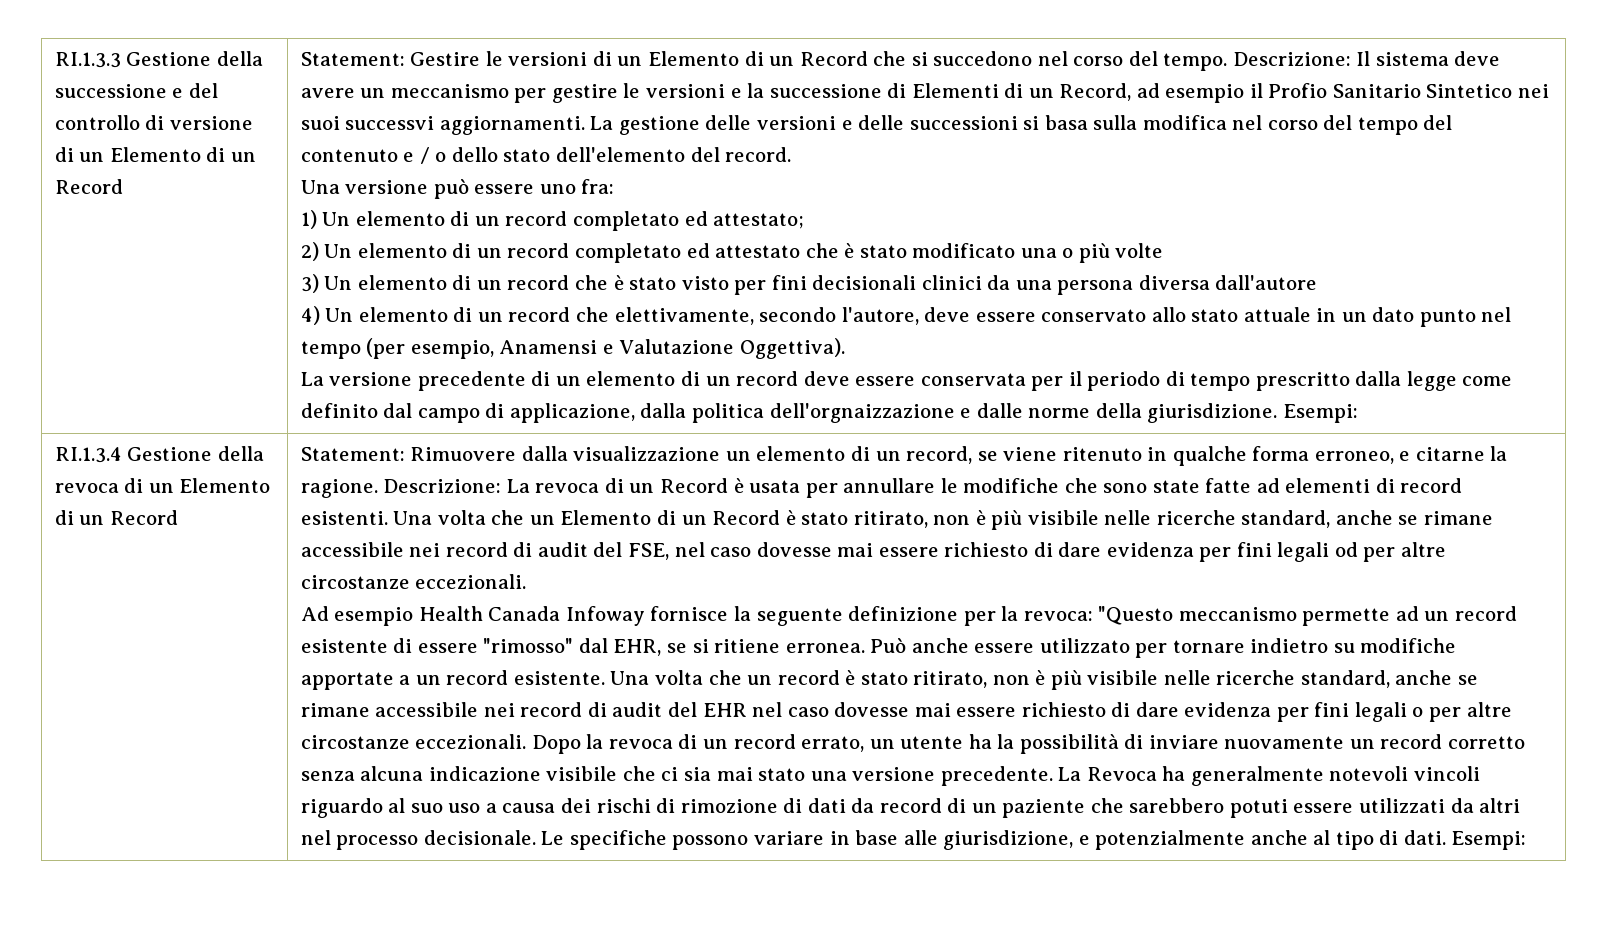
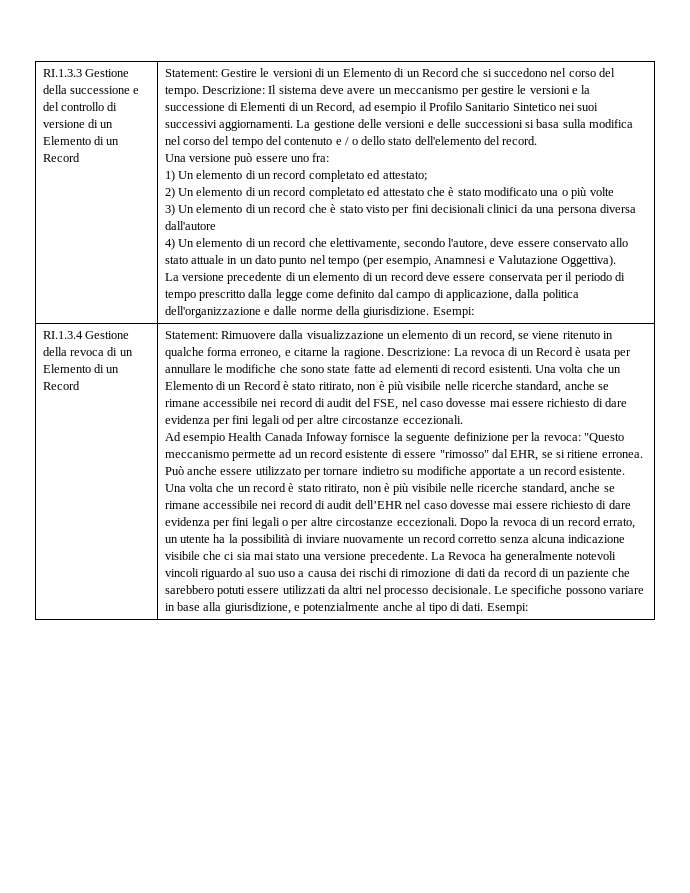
- Descrizione: Il sistema deve avere un meccanismo per gestire le versioni e la successione di Elementi di un Record, ad esempio il Profio Sanitario Sintetico nei suoi successvi aggiornamenti.
+ Descrizione: Il sistema deve avere un meccanismo per gestire le versioni e la successione di Elementi di un Record, ad esempio il Profilo Sanitario Sintetico nei suoi successivi aggiornamenti.
- 4) Un elemento di un record che elettivamente, secondo l'autore, deve essere conservato allo stato attuale in un dato punto nel tempo (per esempio, Anamensi e Valutazione Oggettiva).
+ 4) Un elemento di un record che elettivamente, secondo l'autore, deve essere conservato allo stato attuale in un dato punto nel tempo (per esempio, Anamnesi e Valutazione Oggettiva).
- La versione precedente di un elemento di un record deve essere conservata per il periodo di tempo prescritto dalla legge come definito dal campo di applicazione, dalla politica dell'orgnaizzazione e dalle norme della giurisdizione.
+ La versione precedente di un elemento di un record deve essere conservata per il periodo di tempo prescritto dalla legge come definito dal campo di applicazione, dalla politica dell'organizzazione e dalle norme della giurisdizione.
- Una volta che un record è stato ritirato, non è più visibile nelle ricerche standard, anche se rimane accessibile nei record di audit del EHR nel caso dovesse mai essere richiesto di dare evidenza per fini legali o per altre circostanze eccezionali.
+ Una volta che un record è stato ritirato, non è più visibile nelle ricerche standard, anche se rimane accessibile nei record di audit dell’EHR nel caso dovesse mai essere richiesto di dare evidenza per fini legali o per altre circostanze eccezionali.
- Le specifiche possono variare in base alle giurisdizione, e potenzialmente anche al tipo di dati.
+ Le specifiche possono variare in base alla giurisdizione, e potenzialmente anche al tipo di dati.

